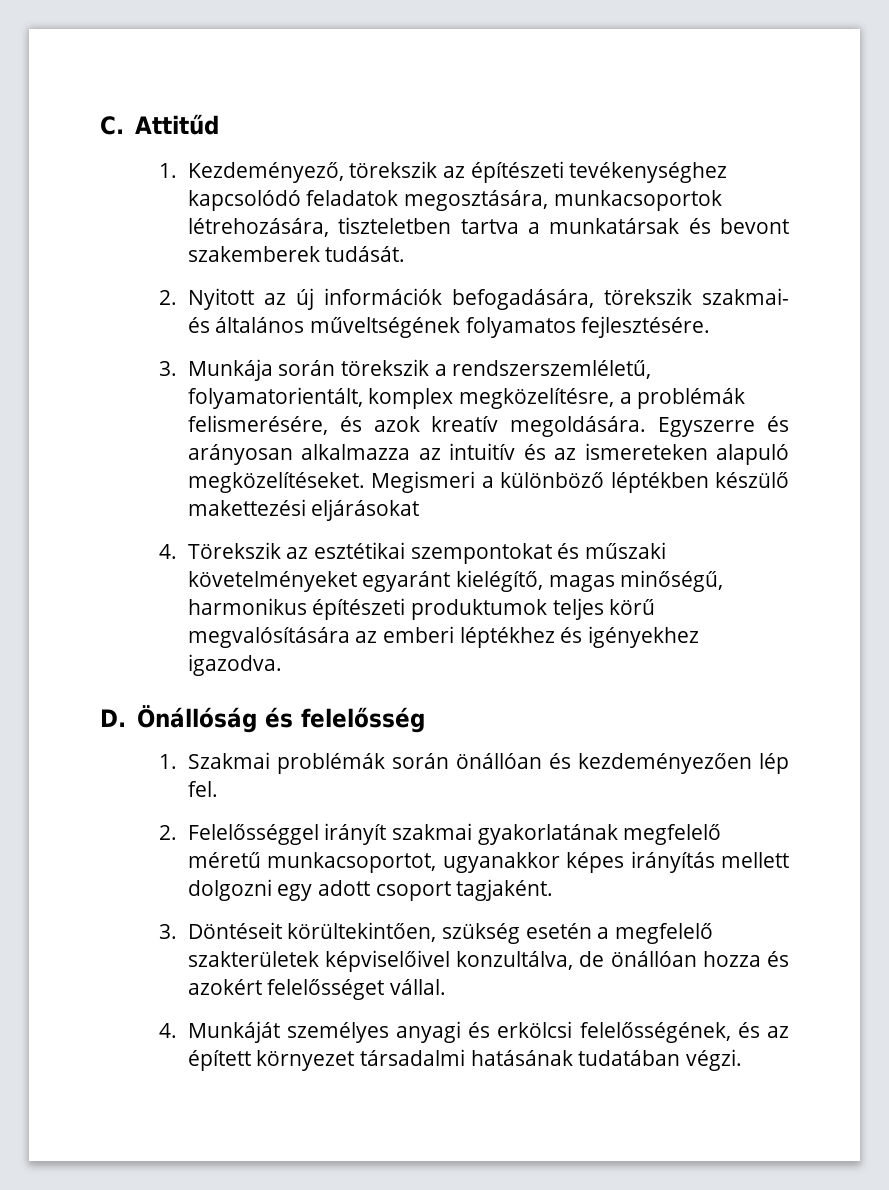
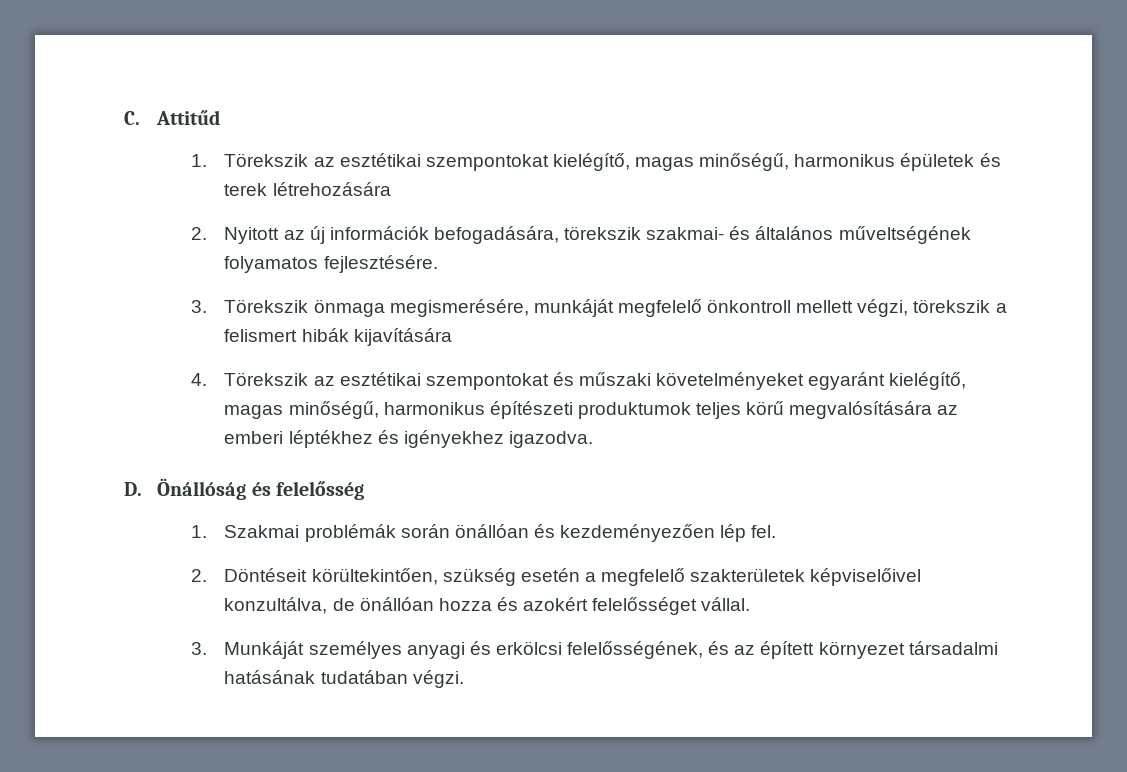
- 1. Kezdeményező, törekszik az építészeti tevékenységhez kapcsolódó feladatok megosztására, munkacsoportok létrehozására, tiszteletben tartva a munkatársak és bevont szakemberek tudását.
+ 1. Törekszik az esztétikai szempontokat kielégítő, magas minőségű, harmonikus épületek és terek létrehozására
- 3. Munkája során törekszik a rendszerszemléletű, folyamatorientált, komplex megközelítésre, a problémák felismerésére, és azok kreatív megoldására. Egyszerre és arányosan alkalmazza az intuitív és az ismereteken alapuló megközelítéseket. Megismeri a különböző léptékben készülő makettezési eljárásokat
+ 3. Törekszik önmaga megismerésére, munkáját megfelelő önkontroll mellett végzi, törekszik a felismert hibák kijavítására
- 2. Felelősséggel irányít szakmai gyakorlatának megfelelő méretű munkacsoportot, ugyanakkor képes irányítás mellett dolgozni egy adott csoport tagjaként.
- 3. Döntéseit körültekintően, szükség esetén a megfelelő szakterületek képviselőivel konzultálva, de önállóan hozza és azokért felelősséget vállal.
+ 2. Döntéseit körültekintően, szükség esetén a megfelelő szakterületek képviselőivel konzultálva, de önállóan hozza és azokért felelősséget vállal.
- 4. Munkáját személyes anyagi és erkölcsi felelősségének, és az épített környezet társadalmi hatásának tudatában végzi.
+ 3. Munkáját személyes anyagi és erkölcsi felelősségének, és az épített környezet társadalmi hatásának tudatában végzi.

